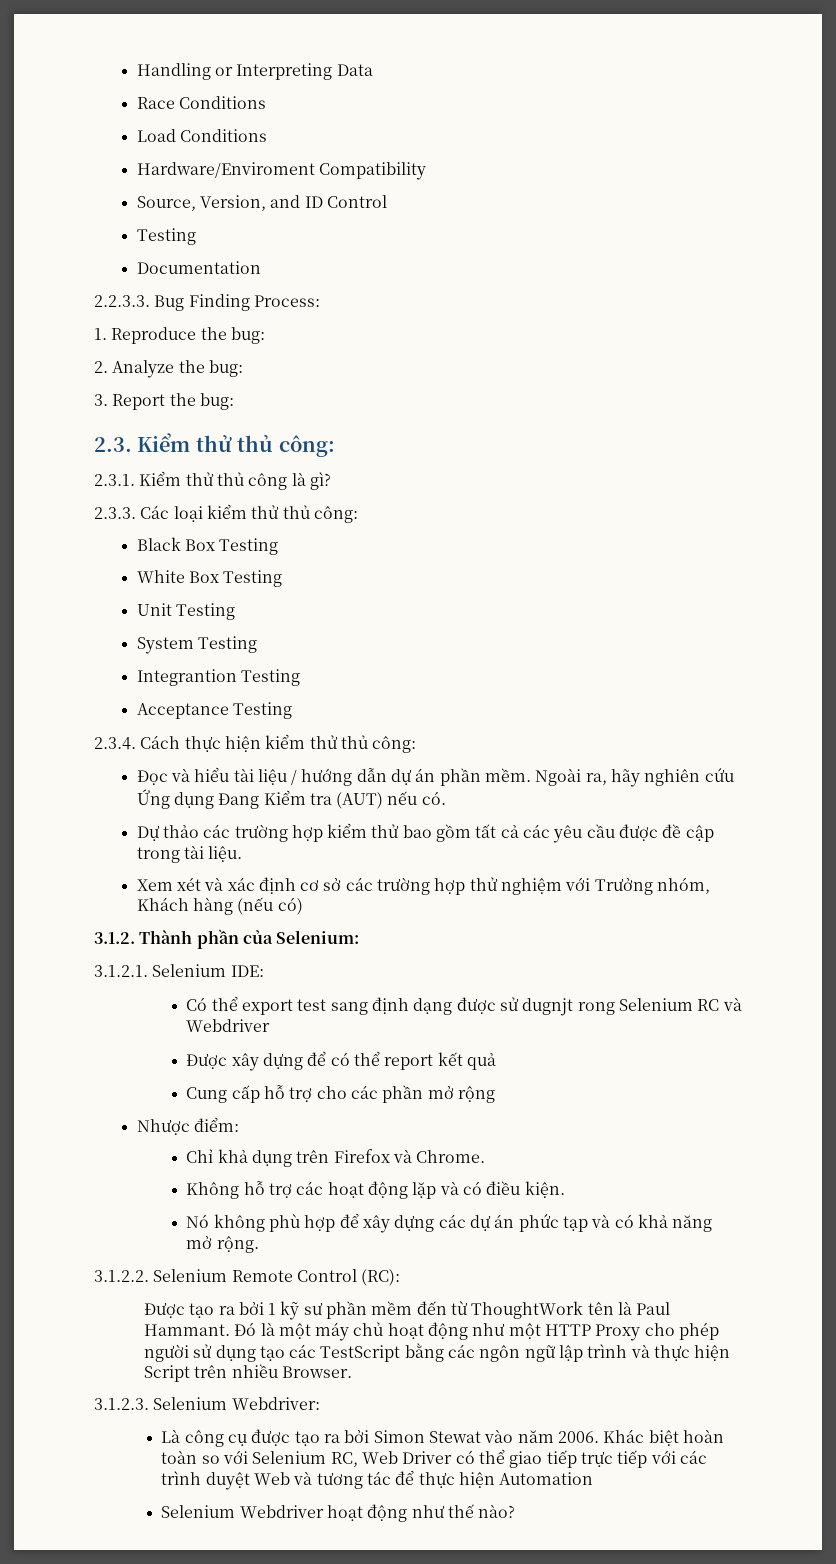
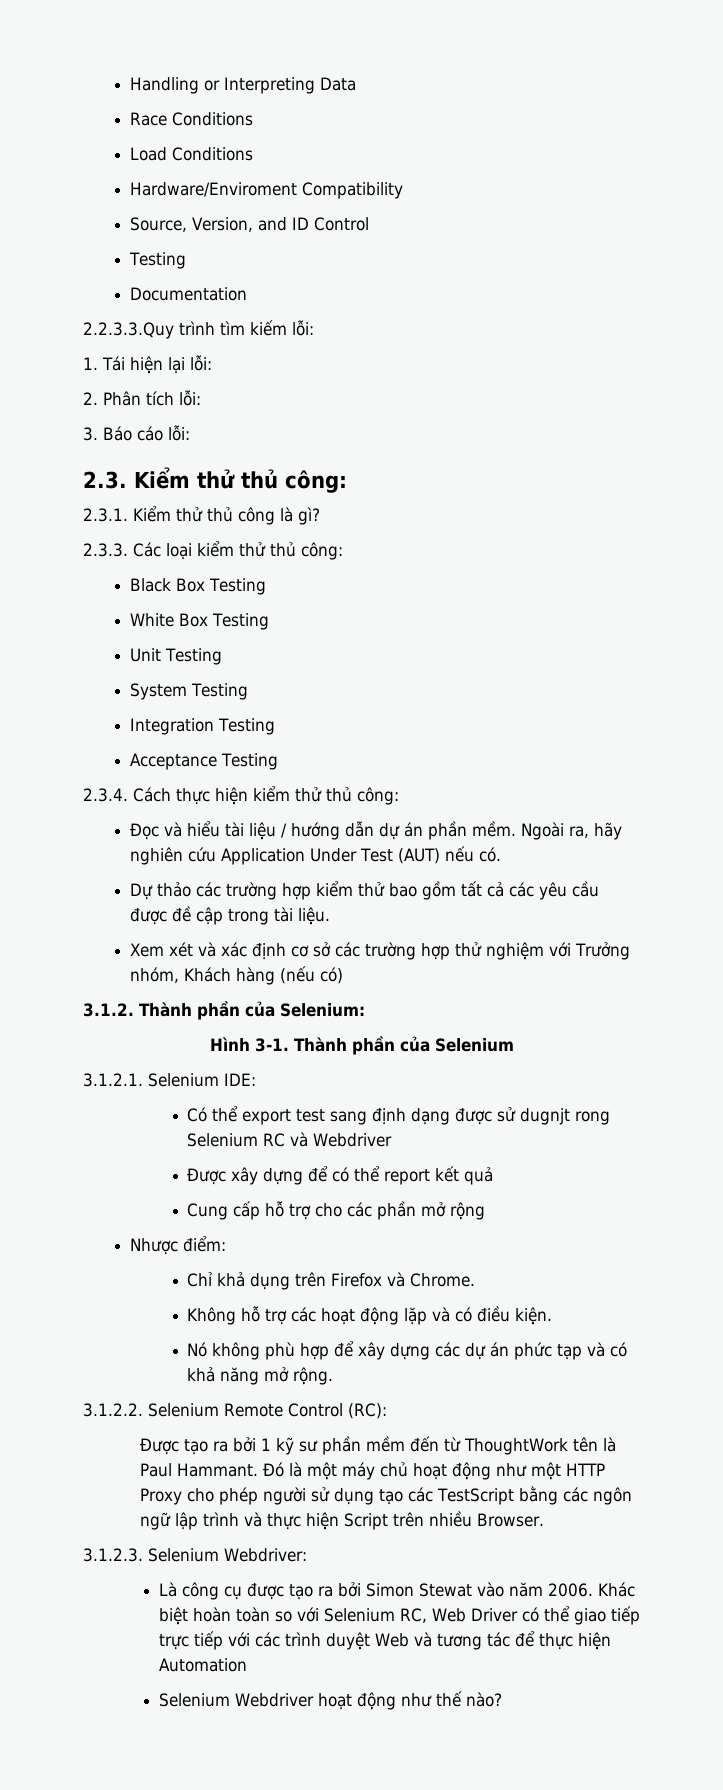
- 2.2.3.3. Bug Finding Process:
- 1. Reproduce the bug:
- 2. Analyze the bug:
- 3. Report the bug:
+ 2.2.3.3.Quy trình tìm kiếm lỗi:
+ 1. Tái hiện lại lỗi:
+ 2. Phân tích lỗi:
+ 3. Báo cáo lỗi:
- Integrantion Testing
+ Integration Testing
- Ngoài ra, hãy nghiên cứu Ứng dụng Đang Kiểm tra (AUT) nếu có.
+ Ngoài ra, hãy nghiên cứu Application Under Test (AUT) nếu có.
+ Hình 3-1. Thành phần của Selenium

